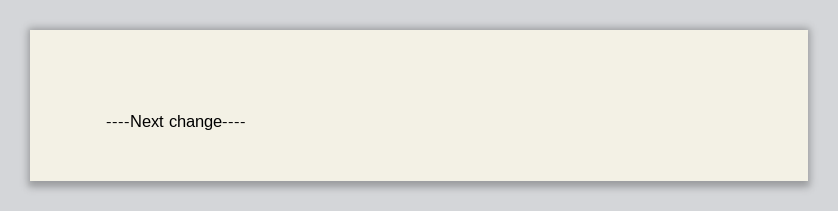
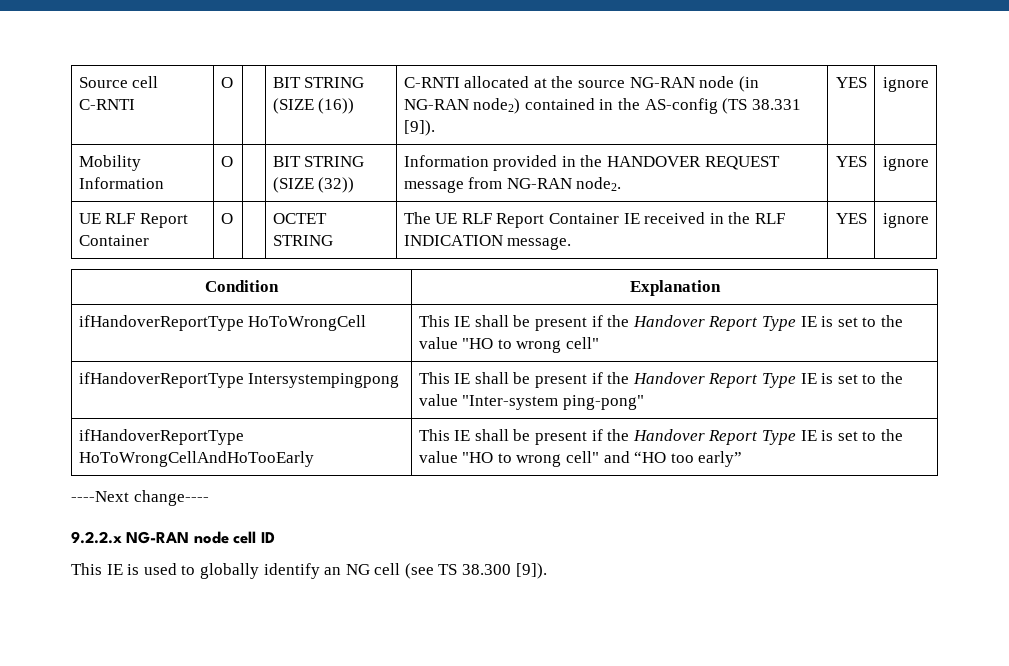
+ Source cell C-RNTI | O | | BIT STRING (SIZE (16)) | C-RNTI allocated at the source NG-RAN node (in NG-RAN node2) contained in the AS-config (TS 38.331 [9]). | YES | ignore
+ Mobility Information | O | | BIT STRING (SIZE (32)) | Information provided in the HANDOVER REQUEST message from NG-RAN node2. | YES | ignore
+ UE RLF Report Container | O | | OCTET STRING | The UE RLF Report Container IE received in the RLF INDICATION message. | YES | ignore
+ Condition | Explanation
+ ifHandoverReportType HoToWrongCell | This IE shall be present if the Handover Report Type IE is set to the value "HO to wrong cell"
+ ifHandoverReportType Intersystempingpong | This IE shall be present if the Handover Report Type IE is set to the value "Inter-system ping-pong"
+ ifHandoverReportType HoToWrongCellAndHoTooEarly | This IE shall be present if the Handover Report Type IE is set to the value "HO to wrong cell" and “HO too early”
  ----Next change----
+ 9.2.2.x NG-RAN node cell ID
+ This IE is used to globally identify an NG cell (see TS 38.300 [9]).

